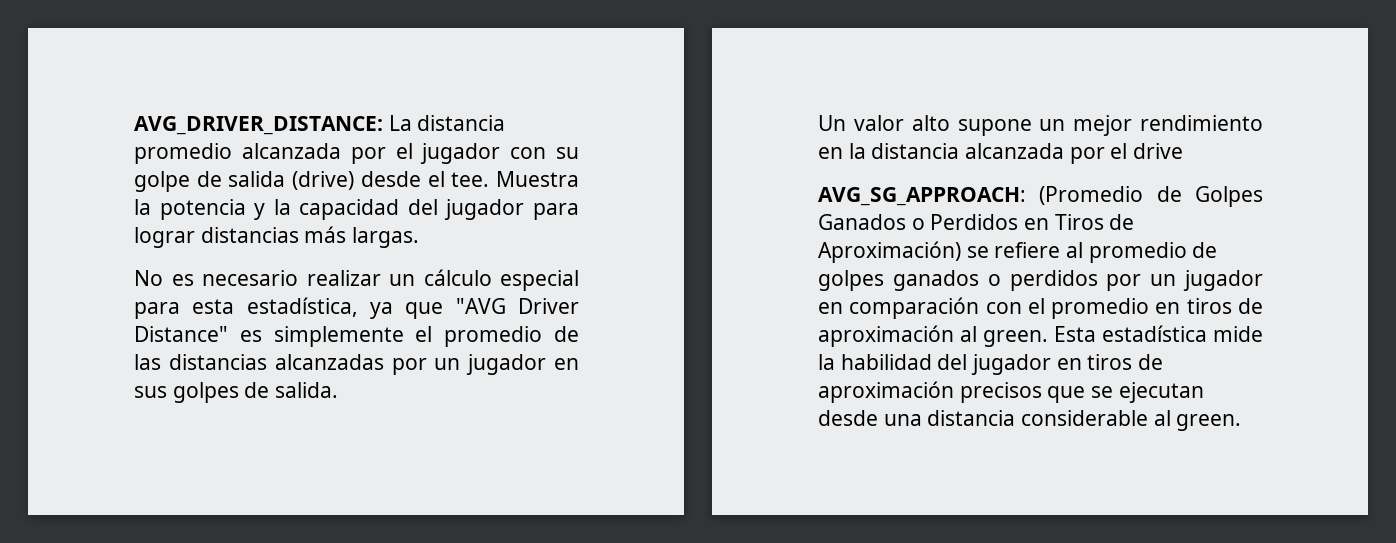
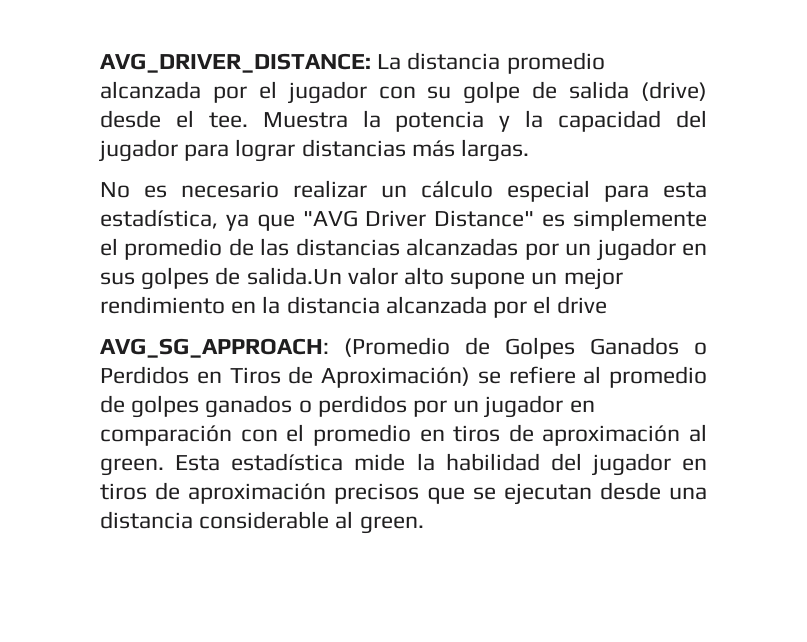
- No es necesario realizar un cálculo especial para esta estadística, ya que "AVG Driver Distance" es simplemente el promedio de las distancias alcanzadas por un jugador en sus golpes de salida.
- Un valor alto supone un mejor rendimiento en la distancia alcanzada por el drive
+ No es necesario realizar un cálculo especial para esta estadística, ya que "AVG Driver Distance" es simplemente el promedio de las distancias alcanzadas por un jugador en sus golpes de salida.Un valor alto supone un mejor rendimiento en la distancia alcanzada por el drive

